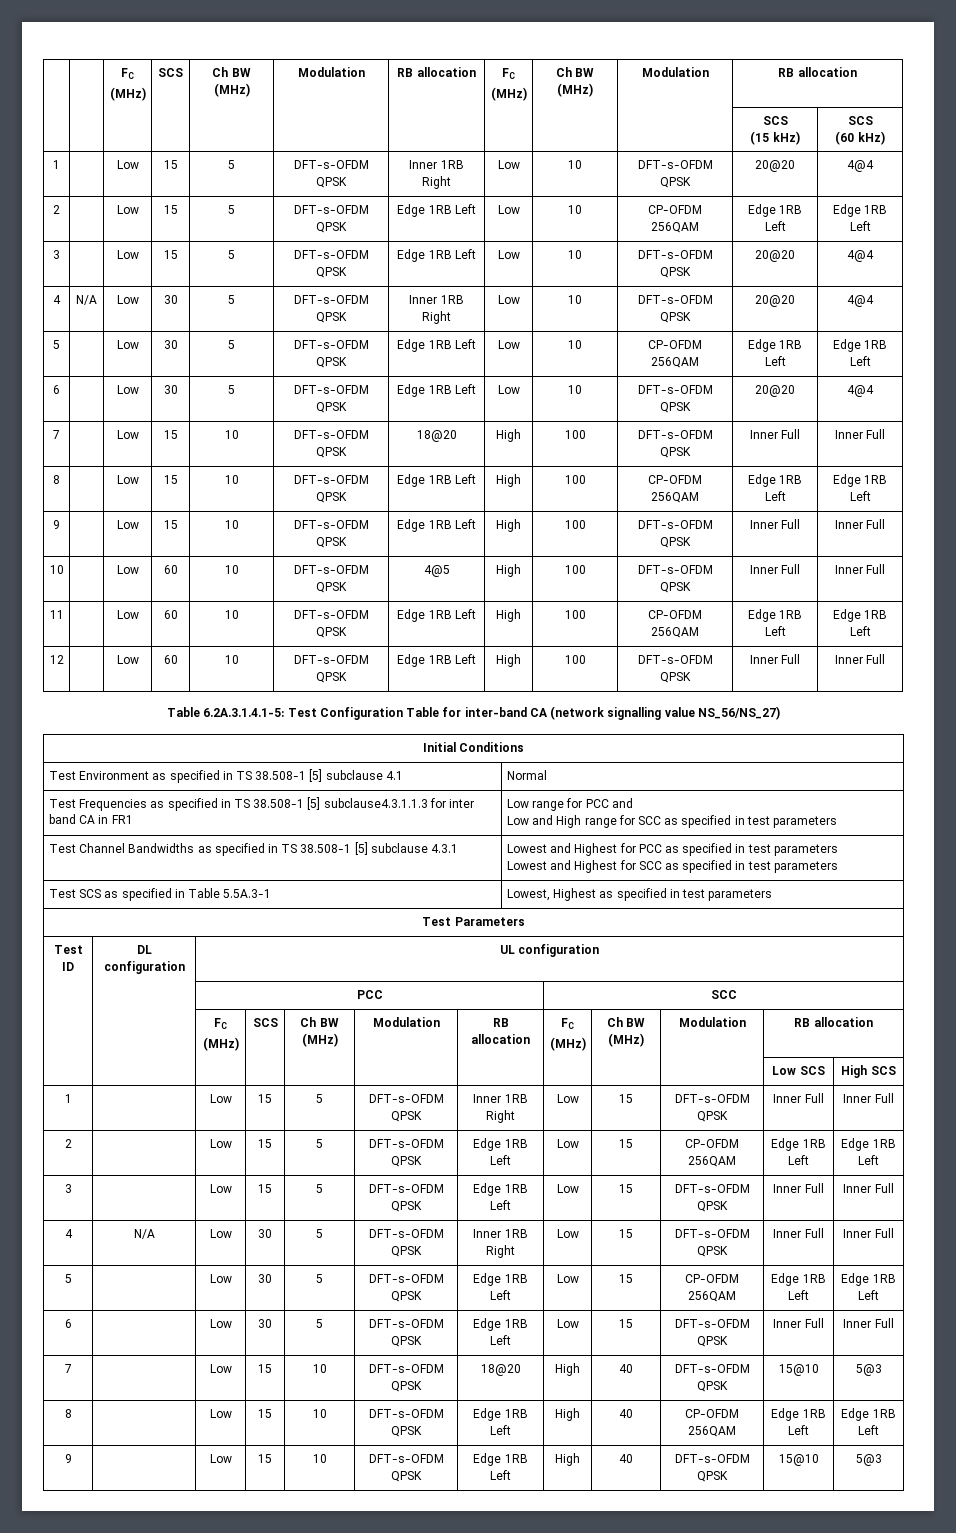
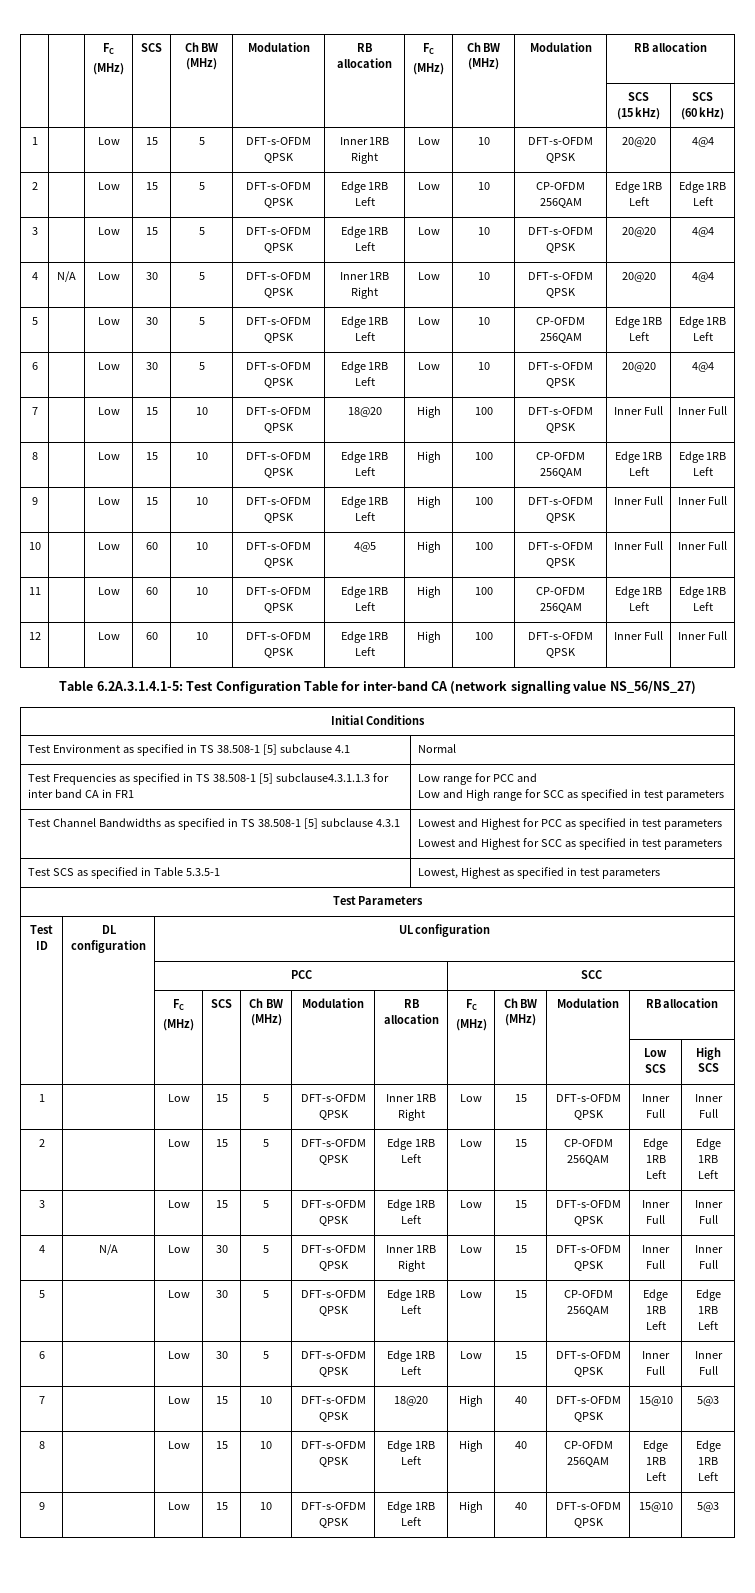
- Test SCS as specified in Table 5.5A.3-1 | Lowest, Highest as specified in test parameters
+ Test SCS as specified in Table 5.3.5-1 | Lowest, Highest as specified in test parameters

